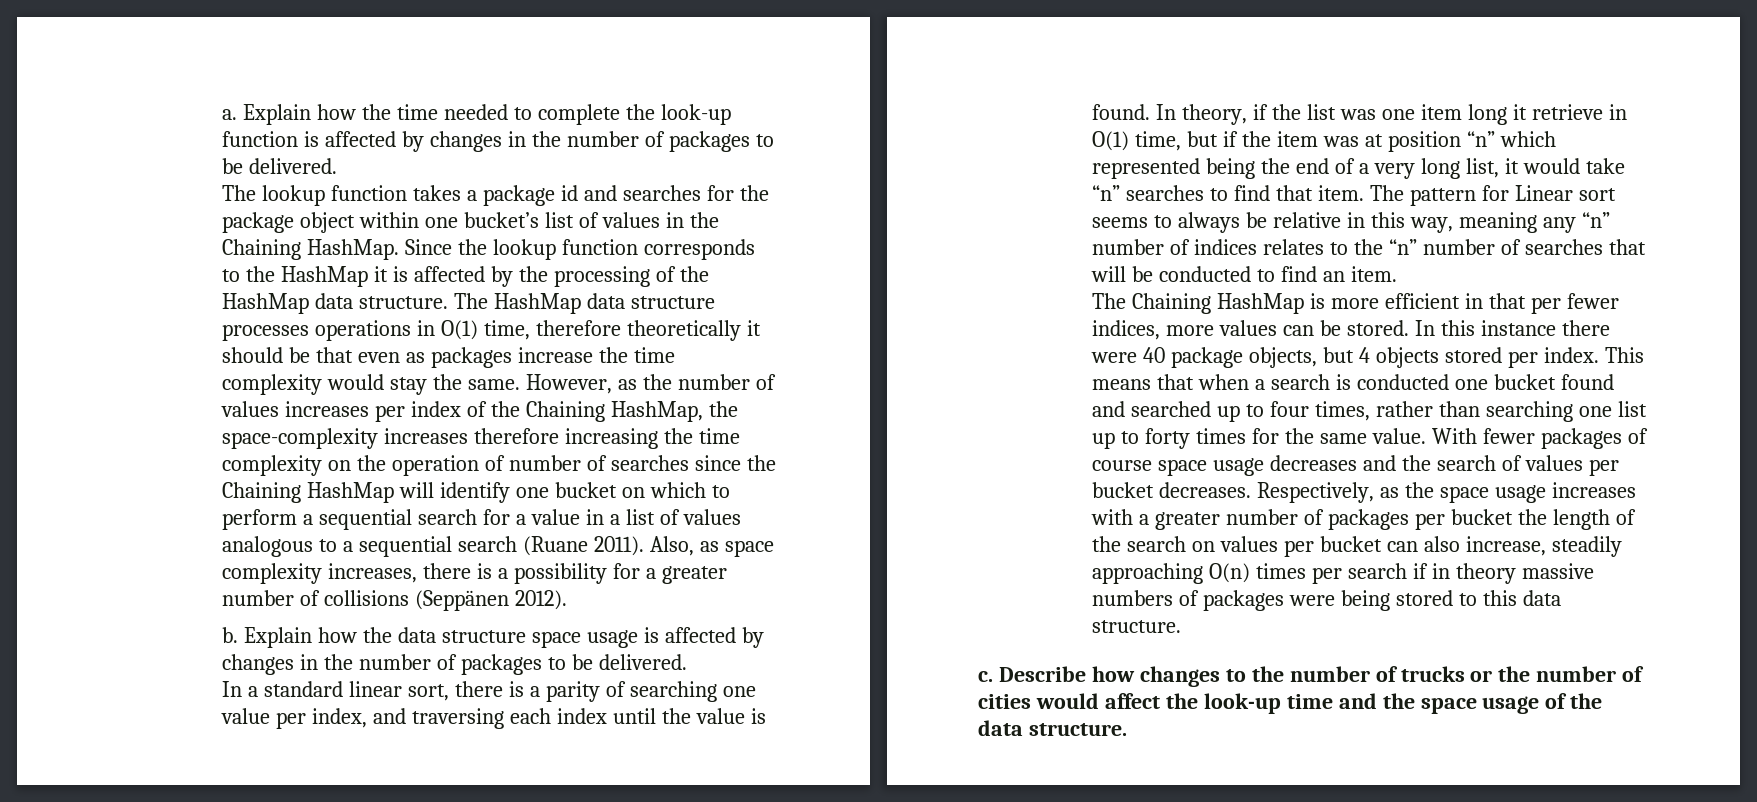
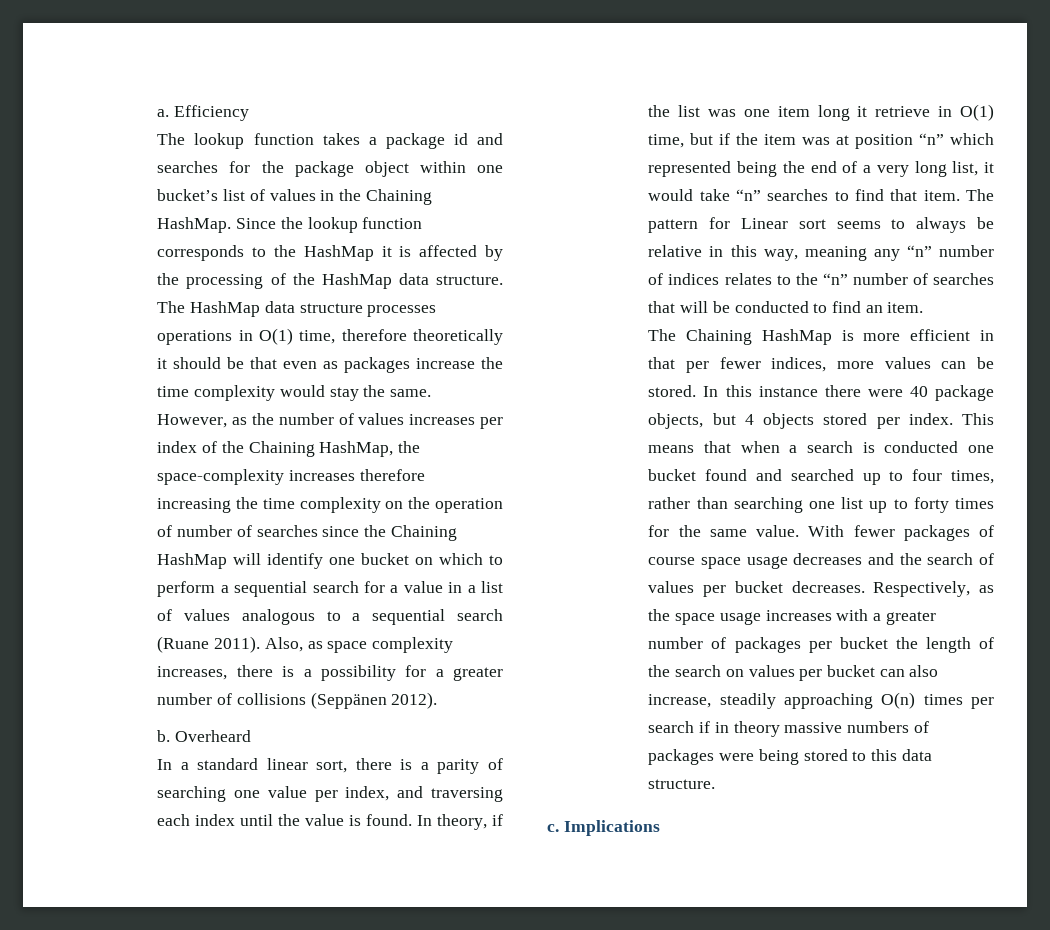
- Explain how the time needed to complete the look-up function is affected by changes in the number of packages to be delivered.
+ Efficiency
- Explain how the data structure space usage is affected by changes in the number of packages to be delivered.
+ Overheard
- Describe how changes to the number of trucks or the number of cities would affect the look-up time and the space usage of the data structure.
+ Implications

